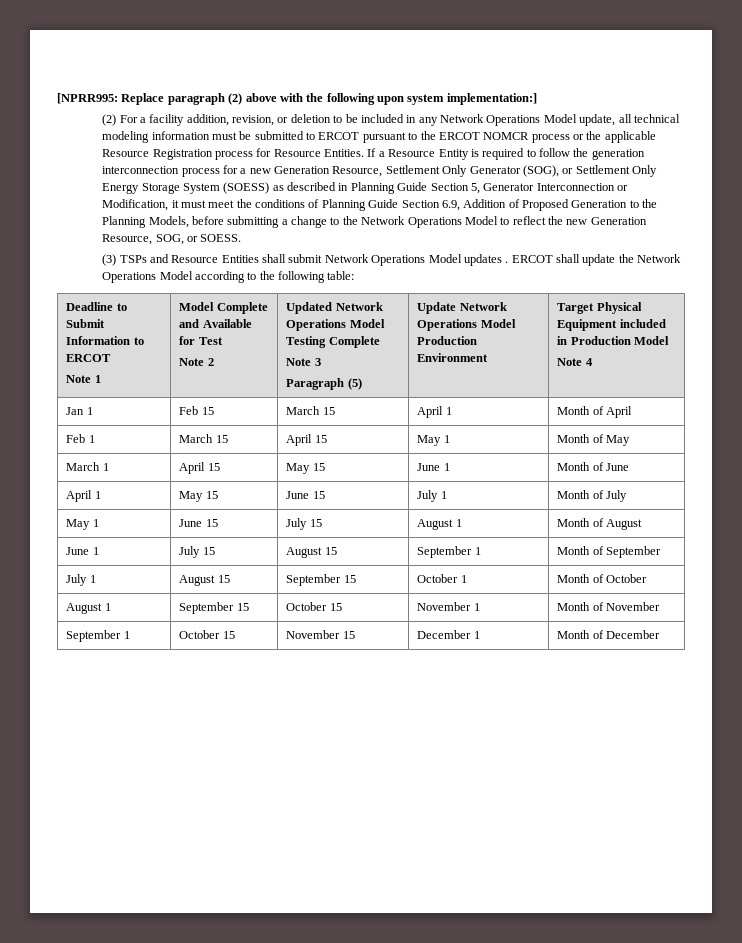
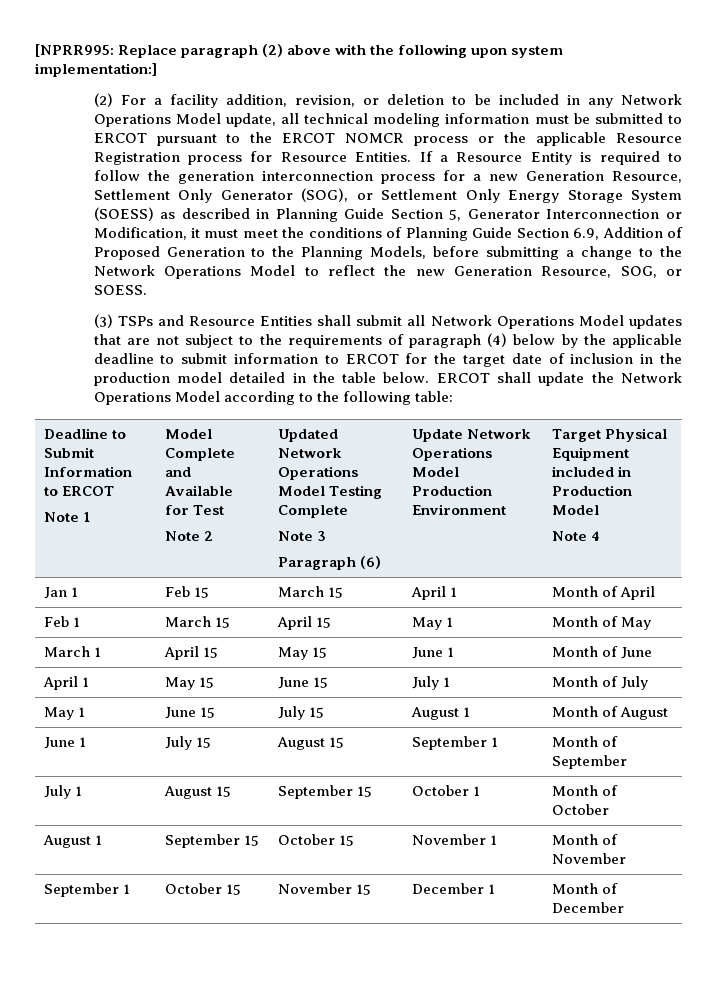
- (3) TSPs and Resource Entities shall submit Network Operations Model updates .
+ (3) TSPs and Resource Entities shall submit all Network Operations Model updates that are not subject to the requirements of paragraph (4) below by the applicable deadline to submit information to ERCOT for the target date of inclusion in the production model detailed in the table below.
- Paragraph (5)
+ Paragraph (6)

